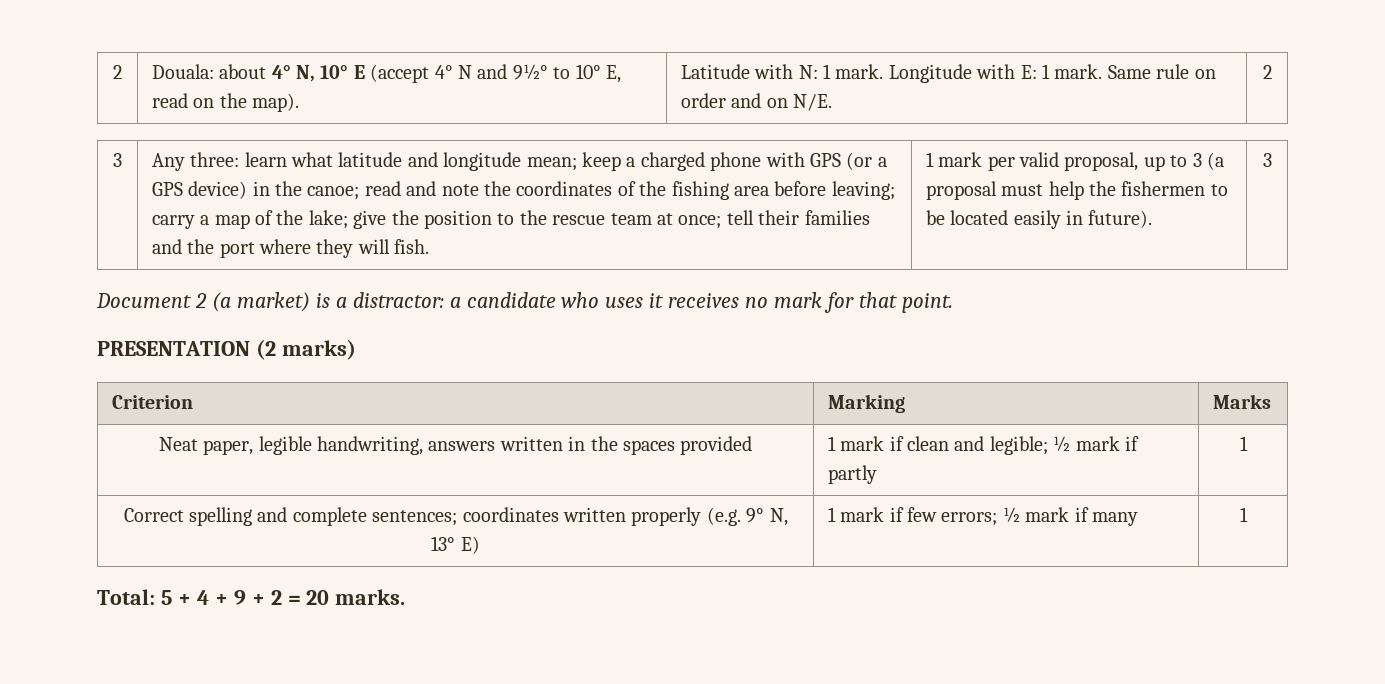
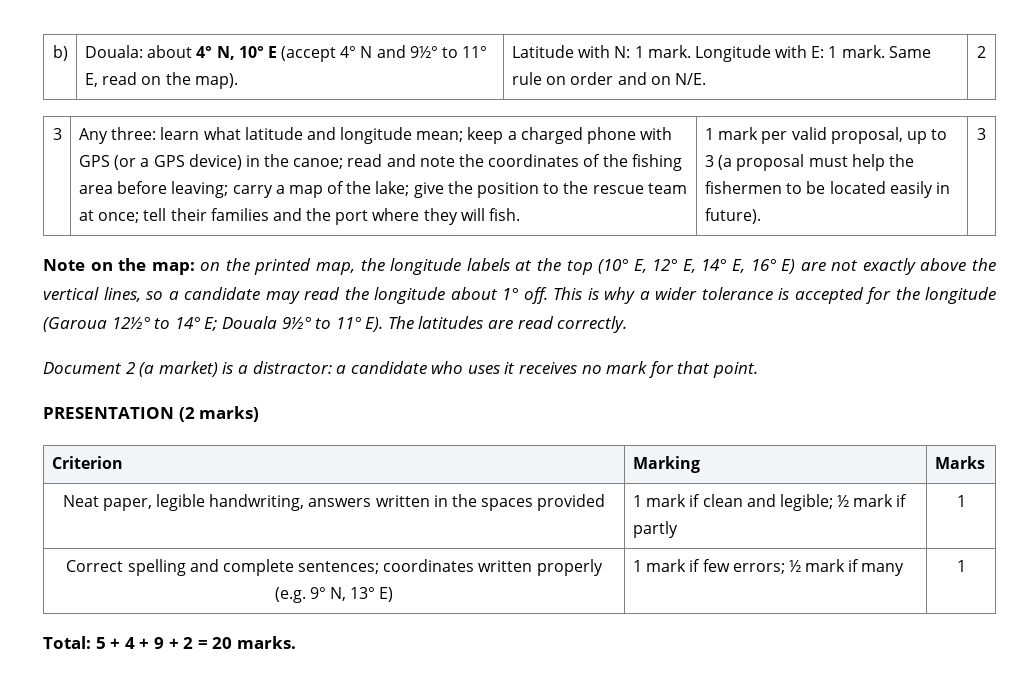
- 2 | Douala: about 4° N, 10° E (accept 4° N and 9½° to 10° E, read on the map). | Latitude with N: 1 mark. Longitude with E: 1 mark. Same rule on order and on N/E. | 2
+ b) | Douala: about 4° N, 10° E (accept 4° N and 9½° to 11° E, read on the map). | Latitude with N: 1 mark. Longitude with E: 1 mark. Same rule on order and on N/E. | 2
+ Note on the map: on the printed map, the longitude labels at the top (10° E, 12° E, 14° E, 16° E) are not exactly above the vertical lines, so a candidate may read the longitude about 1° off. This is why a wider tolerance is accepted for the longitude (Garoua 12½° to 14° E; Douala 9½° to 11° E). The latitudes are read correctly.

